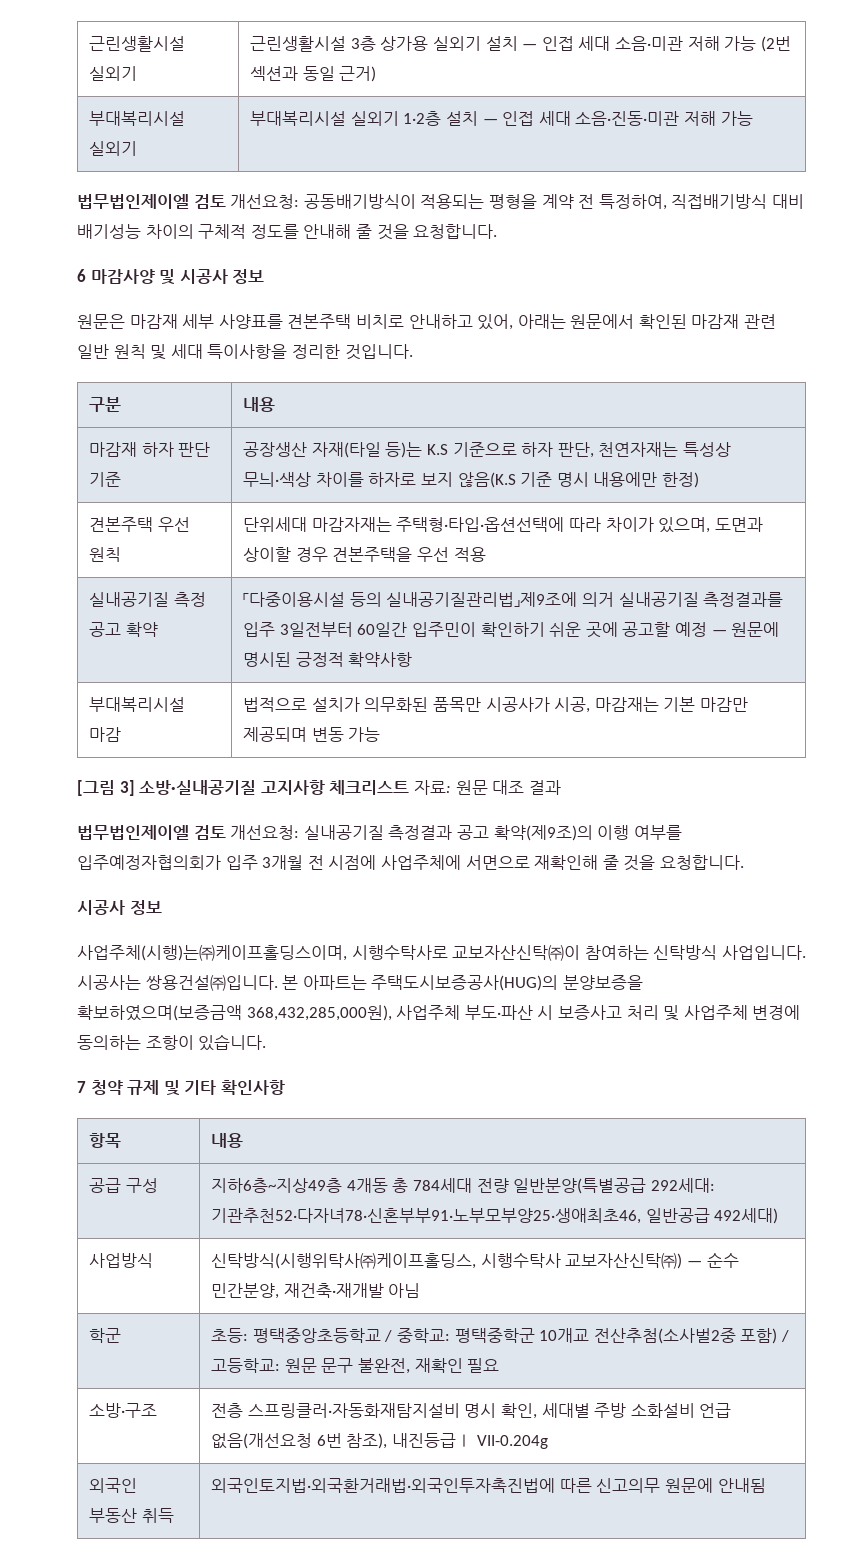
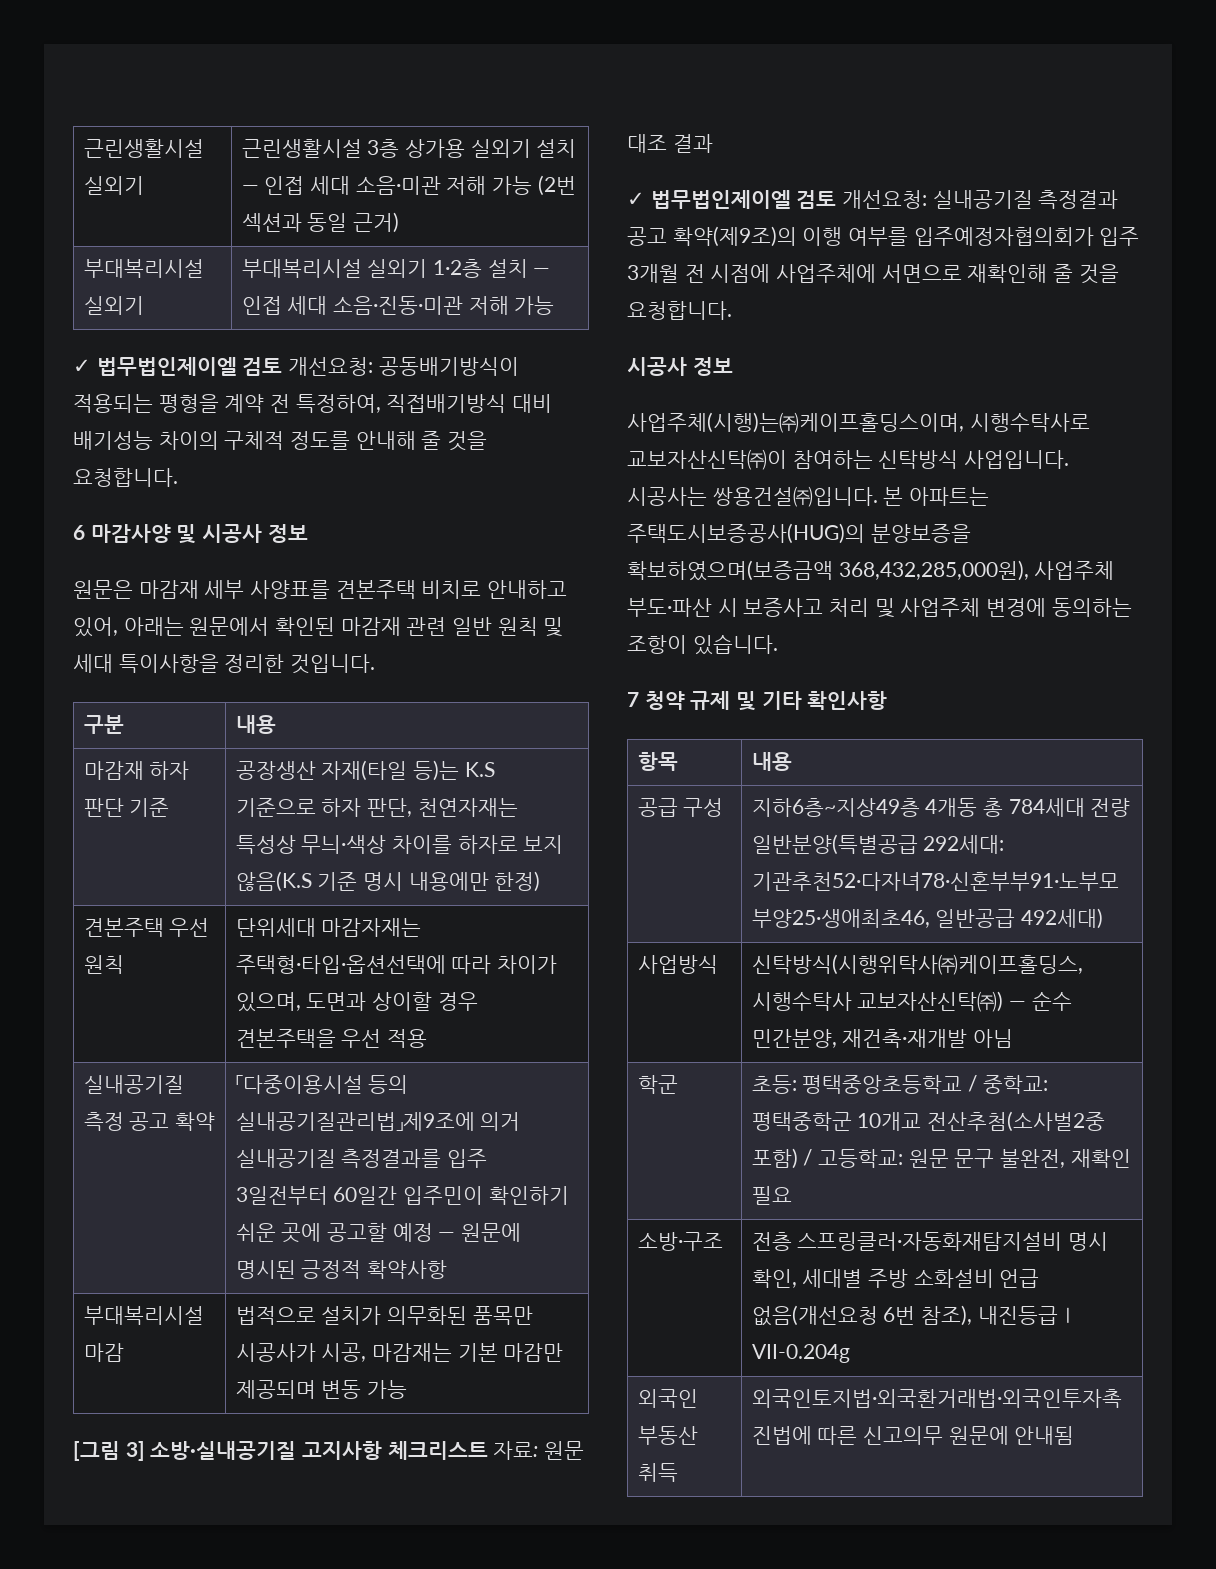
- 법무법인제이엘 검토 개선요청: 공동배기방식이 적용되는 평형을 계약 전 특정하여, 직접배기방식 대비 배기성능 차이의 구체적 정도를 안내해 줄 것을 요청합니다.
+ ✓ 법무법인제이엘 검토 개선요청: 공동배기방식이 적용되는 평형을 계약 전 특정하여, 직접배기방식 대비 배기성능 차이의 구체적 정도를 안내해 줄 것을 요청합니다.
- 법무법인제이엘 검토 개선요청: 실내공기질 측정결과 공고 확약(제9조)의 이행 여부를 입주예정자협의회가 입주 3개월 전 시점에 사업주체에 서면으로 재확인해 줄 것을 요청합니다.
+ ✓ 법무법인제이엘 검토 개선요청: 실내공기질 측정결과 공고 확약(제9조)의 이행 여부를 입주예정자협의회가 입주 3개월 전 시점에 사업주체에 서면으로 재확인해 줄 것을 요청합니다.

